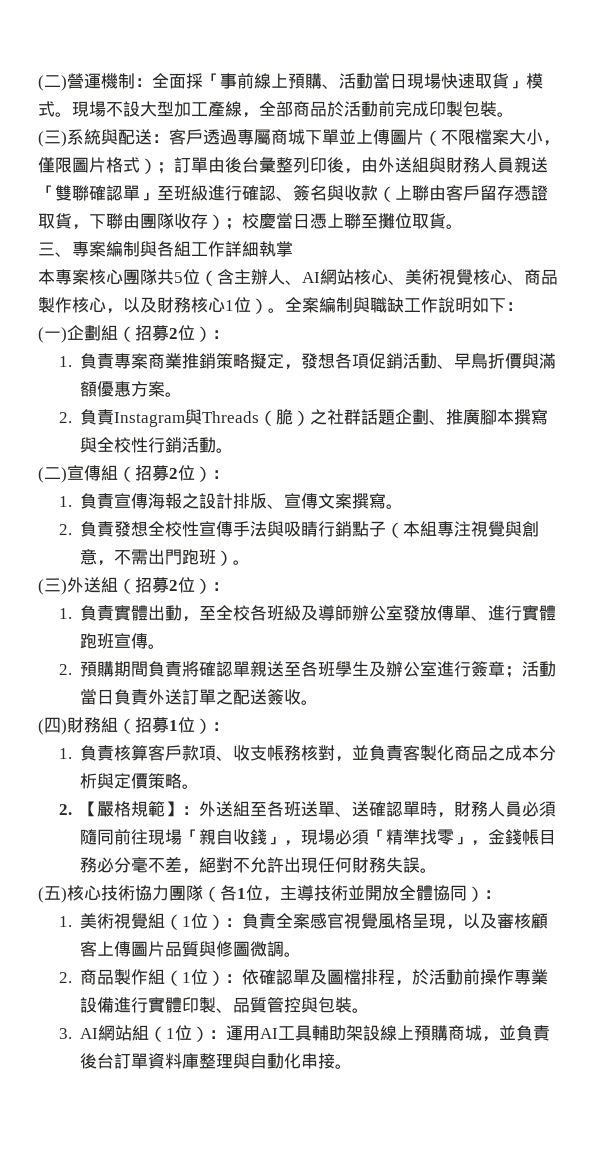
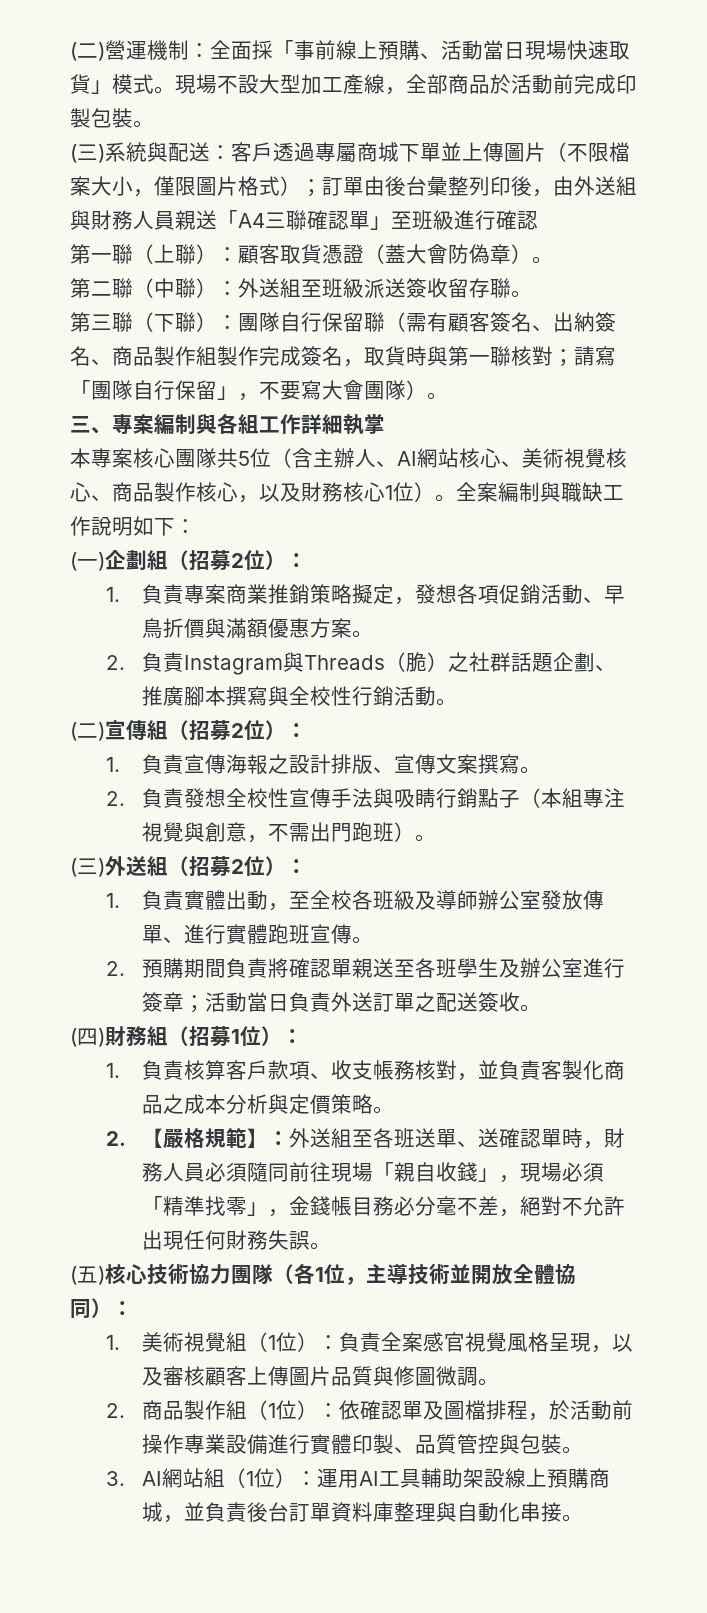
- (三)系統與配送：客戶透過專屬商城下單並上傳圖片（不限檔案大小，僅限圖片格式）；訂單由後台彙整列印後，由外送組與財務人員親送「雙聯確認單」至班級進行確認、簽名與收款（上聯由客戶留存憑證取貨，下聯由團隊收存）；校慶當日憑上聯至攤位取貨。
+ (三)系統與配送：客戶透過專屬商城下單並上傳圖片（不限檔案大小，僅限圖片格式）；訂單由後台彙整列印後，由外送組與財務人員親送「A4三聯確認單」至班級進行確認
+ 第一聯（上聯）：顧客取貨憑證（蓋大會防偽章）。
+ 第二聯（中聯）：外送組至班級派送簽收留存聯。
+ 第三聯（下聯）：團隊自行保留聯（需有顧客簽名、出納簽名、商品製作組製作完成簽名，取貨時與第一聯核對；請寫「團隊自行保留」，不要寫大會團隊）。

